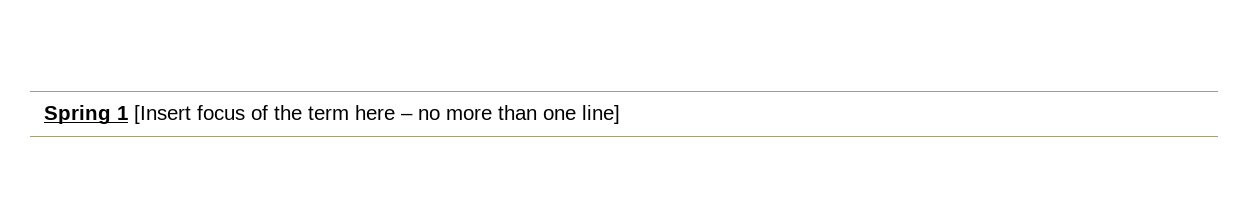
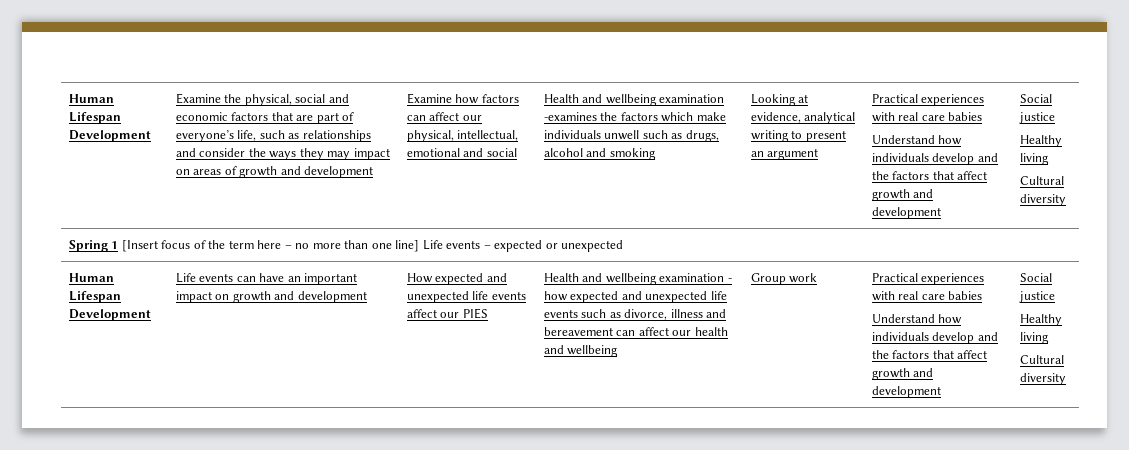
+ Human Lifespan Development | Examine the physical, social and economic factors that are part of everyone’s life, such as relationships and consider the ways they may impact on areas of growth and development | Examine how factors can affect our physical, intellectual, emotional and social | Health and wellbeing examination -examines the factors which make individuals unwell such as drugs, alcohol and smoking | Looking at evidence, analytical writing to present an argument | Practical experiences with real care babies
+ Understand how individuals develop and the factors that affect growth and development | Social justice
+ Healthy living
+ Cultural diversity
- Spring 1 [Insert focus of the term here – no more than one line]
+ Spring 1 [Insert focus of the term here – no more than one line] Life events – expected or unexpected
+ Human Lifespan Development | Life events can have an important impact on growth and development | How expected and unexpected life events affect our PIES | Health and wellbeing examination - how expected and unexpected life events such as divorce, illness and bereavement can affect our health and wellbeing | Group work | Practical experiences with real care babies
+ Understand how individuals develop and the factors that affect growth and development | Social justice
+ Healthy living
+ Cultural diversity

